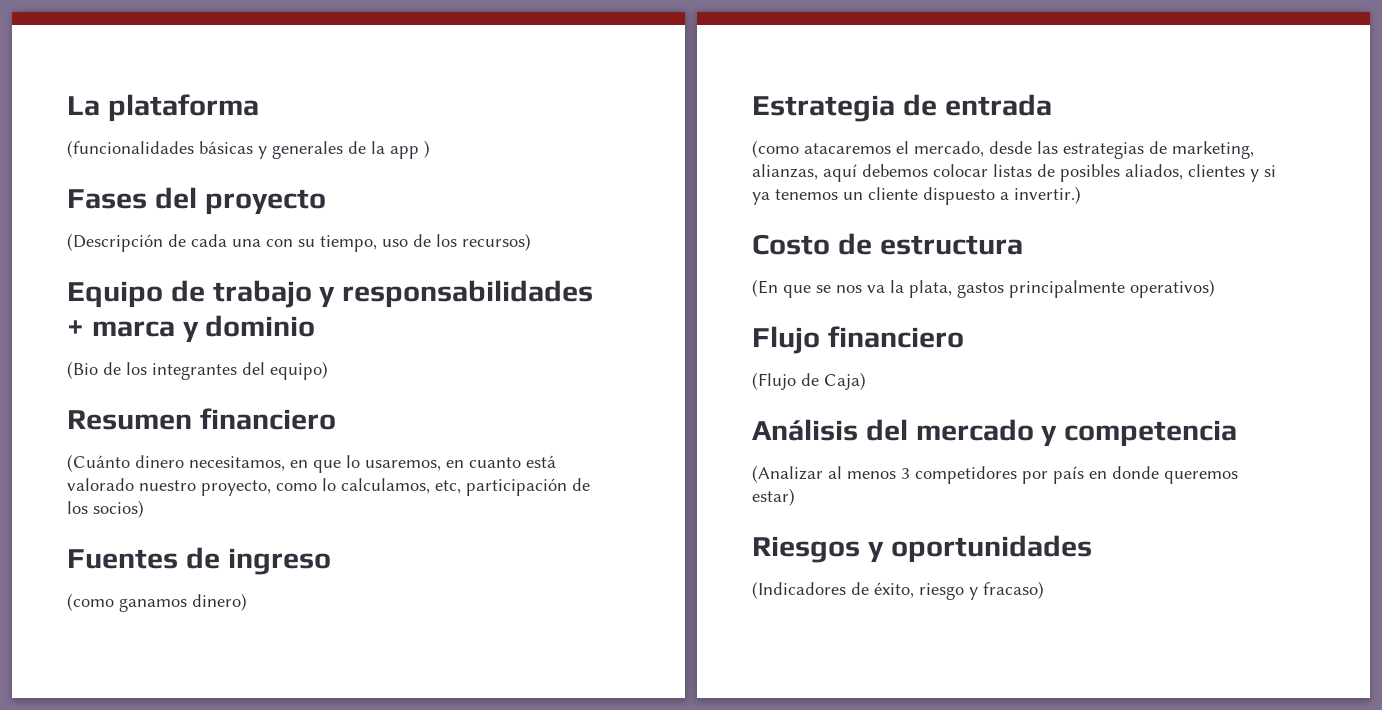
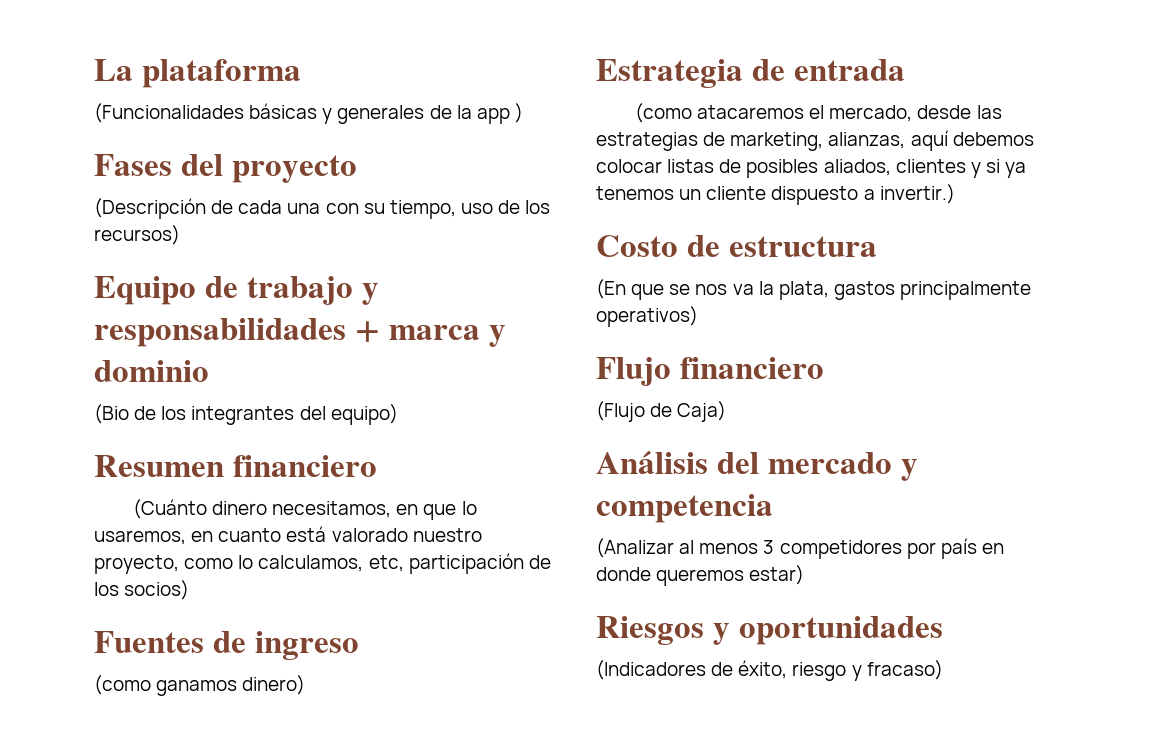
- (funcionalidades básicas y generales de la app )
+ (Funcionalidades básicas y generales de la app )

